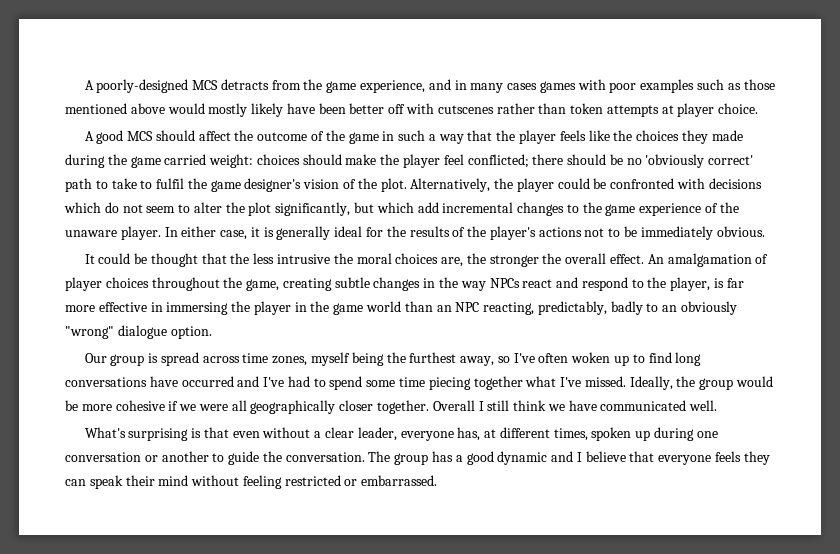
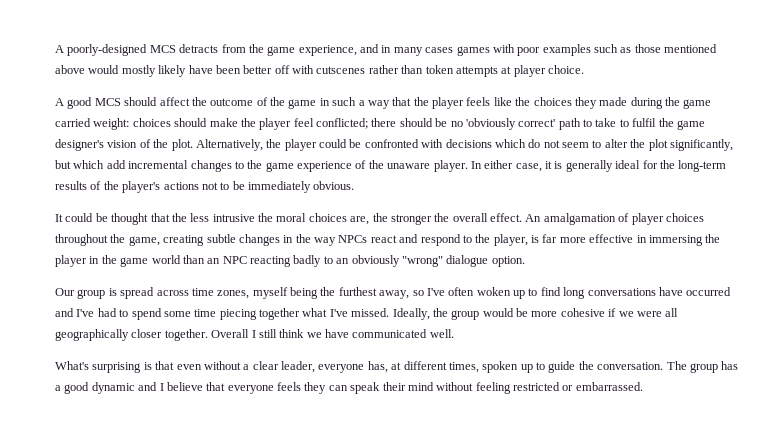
- In either case, it is generally ideal for the results of the player's actions not to be immediately obvious.
+ In either case, it is generally ideal for the long-term results of the player's actions not to be immediately obvious.
- An amalgamation of player choices throughout the game, creating subtle changes in the way NPCs react and respond to the player, is far more effective in immersing the player in the game world than an NPC reacting, predictably, badly to an obviously "wrong" dialogue option.
+ An amalgamation of player choices throughout the game, creating subtle changes in the way NPCs react and respond to the player, is far more effective in immersing the player in the game world than an NPC reacting badly to an obviously "wrong" dialogue option.
- What's surprising is that even without a clear leader, everyone has, at different times, spoken up during one conversation or another to guide the conversation.
+ What's surprising is that even without a clear leader, everyone has, at different times, spoken up to guide the conversation.

